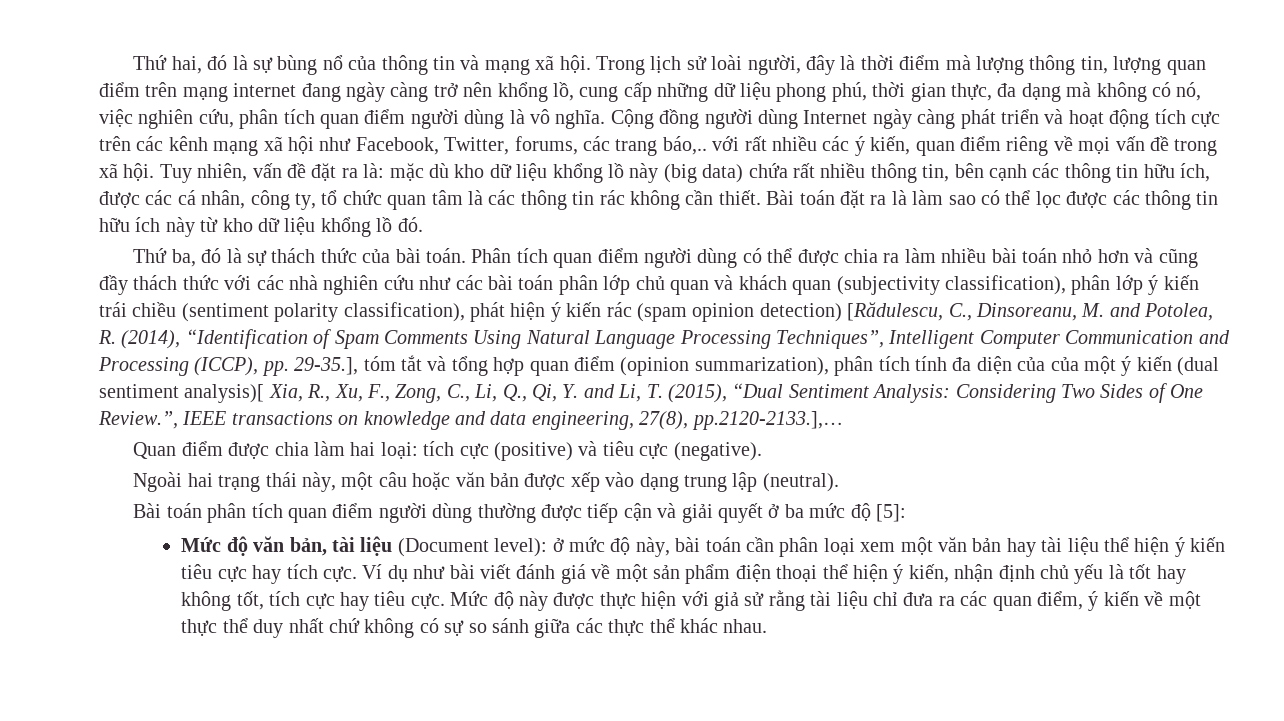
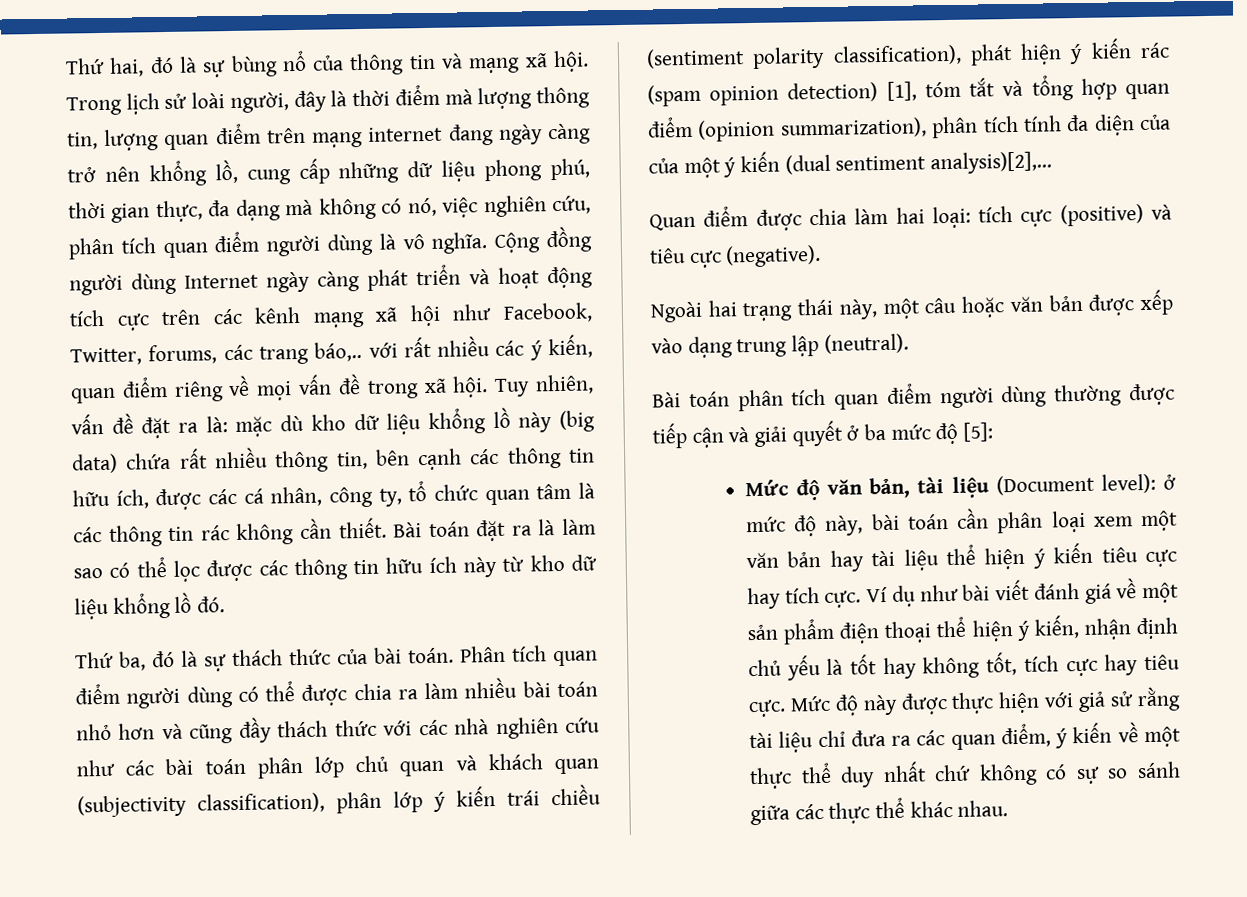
- Phân tích quan điểm người dùng có thể được chia ra làm nhiều bài toán nhỏ hơn và cũng đầy thách thức với các nhà nghiên cứu như các bài toán phân lớp chủ quan và khách quan (subjectivity classification), phân lớp ý kiến trái chiều (sentiment polarity classification), phát hiện ý kiến rác (spam opinion detection) [Rădulescu, C., Dinsoreanu, M. and Potolea, R. (2014), “Identification of Spam Comments Using Natural Language Processing Techniques”, Intelligent Computer Communication and Processing (ICCP), pp. 29-35.], tóm tắt và tổng hợp quan điểm (opinion summarization), phân tích tính đa diện của của một ý kiến (dual sentiment analysis)[ Xia, R., Xu, F., Zong, C., Li, Q., Qi, Y. and Li, T. (2015), “Dual Sentiment Analysis: Considering Two Sides of One Review.”, IEEE transactions on knowledge and data engineering, 27(8), pp.2120-2133.],…
+ Phân tích quan điểm người dùng có thể được chia ra làm nhiều bài toán nhỏ hơn và cũng đầy thách thức với các nhà nghiên cứu như các bài toán phân lớp chủ quan và khách quan (subjectivity classification), phân lớp ý kiến trái chiều (sentiment polarity classification), phát hiện ý kiến rác (spam opinion detection) [1], tóm tắt và tổng hợp quan điểm (opinion summarization), phân tích tính đa diện của của một ý kiến (dual sentiment analysis)[2],…

